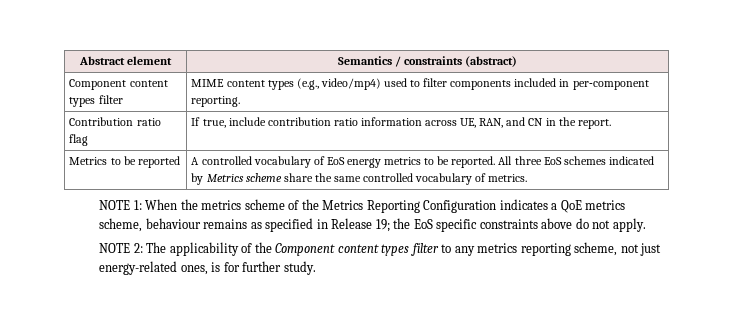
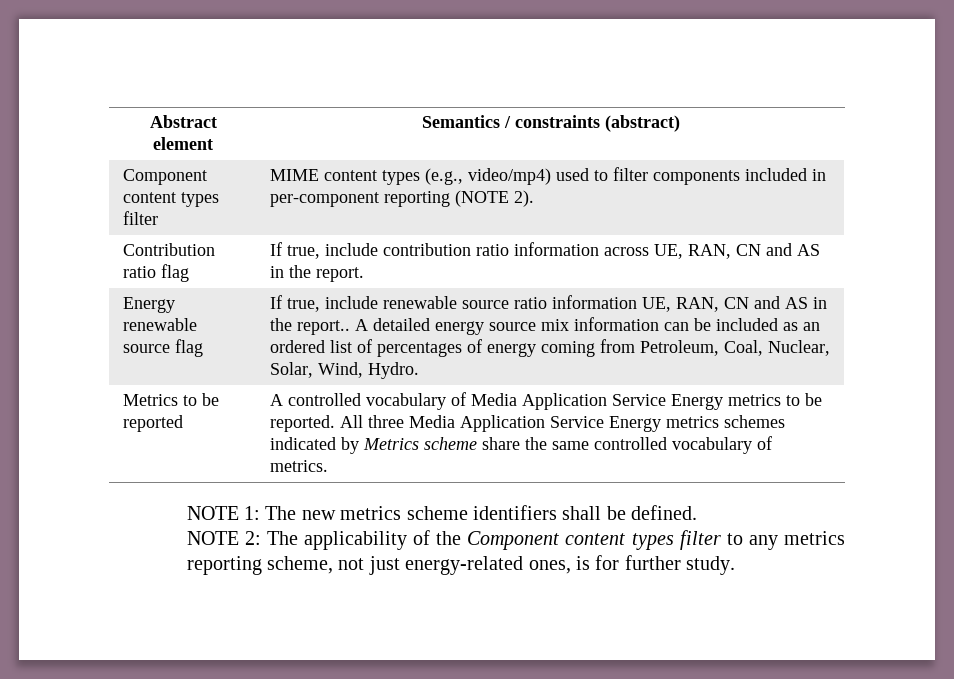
- Component content types filter | MIME content types (e.g., video/mp4) used to filter components included in per‑component reporting.
+ Component content types filter | MIME content types (e.g., video/mp4) used to filter components included in per‑component reporting (NOTE 2).
- Contribution ratio flag | If true, include contribution ratio information across UE, RAN, and CN in the report.
+ Contribution ratio flag | If true, include contribution ratio information across UE, RAN, CN and AS in the report.
+ Energy renewable source flag | If true, include renewable source ratio information UE, RAN, CN and AS in the report.. A detailed energy source mix information can be included as an ordered list of percentages of energy coming from Petroleum, Coal, Nuclear, Solar, Wind, Hydro.
- Metrics to be reported | A controlled vocabulary of EoS energy metrics to be reported. All three EoS schemes indicated by Metrics scheme share the same controlled vocabulary of metrics.
+ Metrics to be reported | A controlled vocabulary of Media Application Service Energy metrics to be reported. All three Media Application Service Energy metrics schemes indicated by Metrics scheme share the same controlled vocabulary of metrics.
- NOTE 1: When the metrics scheme of the Metrics Reporting Configuration indicates a QoE metrics scheme, behaviour remains as specified in Release 19; the EoS specific constraints above do not apply.
+ NOTE 1: The new metrics scheme identifiers shall be defined.

